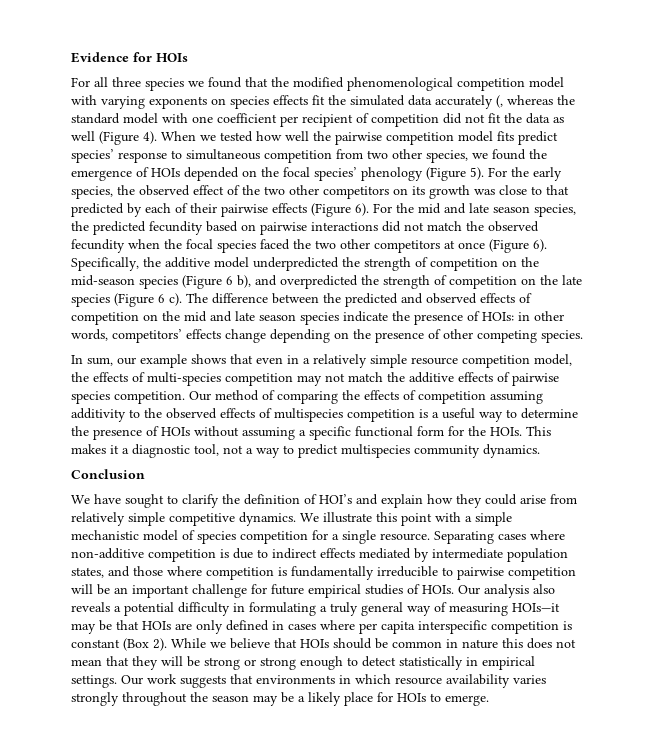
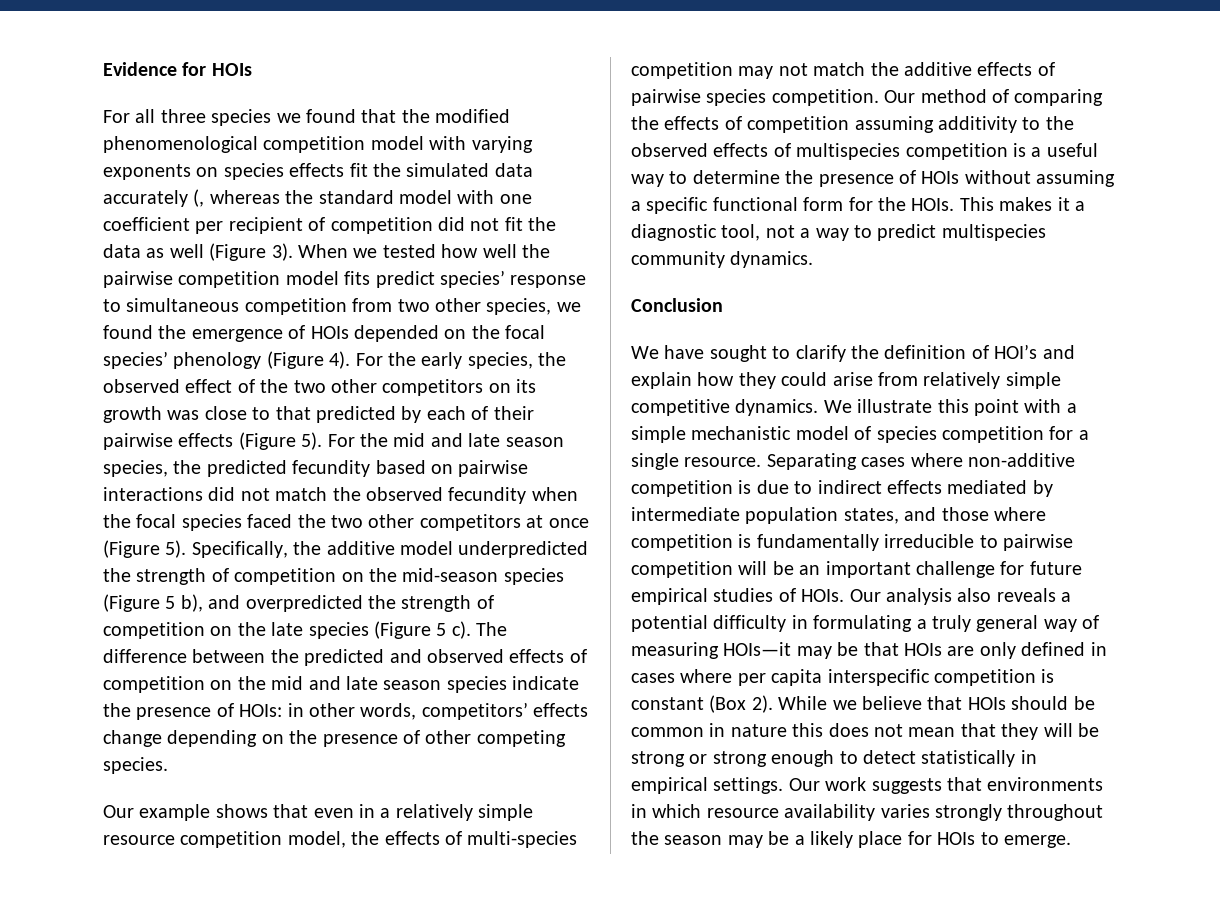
- For all three species we found that the modified phenomenological competition model with varying exponents on species effects fit the simulated data accurately (, whereas the standard model with one coefficient per recipient of competition did not fit the data as well (Figure 4).
+ For all three species we found that the modified phenomenological competition model with varying exponents on species effects fit the simulated data accurately (, whereas the standard model with one coefficient per recipient of competition did not fit the data as well (Figure 3).
- When we tested how well the pairwise competition model fits predict species’ response to simultaneous competition from two other species, we found the emergence of HOIs depended on the focal species’ phenology (Figure 5).
+ When we tested how well the pairwise competition model fits predict species’ response to simultaneous competition from two other species, we found the emergence of HOIs depended on the focal species’ phenology (Figure 4).
- For the early species, the observed effect of the two other competitors on its growth was close to that predicted by each of their pairwise effects (Figure 6).
+ For the early species, the observed effect of the two other competitors on its growth was close to that predicted by each of their pairwise effects (Figure 5).
- For the mid and late season species, the predicted fecundity based on pairwise interactions did not match the observed fecundity when the focal species faced the two other competitors at once (Figure 6).
+ For the mid and late season species, the predicted fecundity based on pairwise interactions did not match the observed fecundity when the focal species faced the two other competitors at once (Figure 5).
- Specifically, the additive model underpredicted the strength of competition on the mid-season species (Figure 6 b), and overpredicted the strength of competition on the late species (Figure 6 c).
+ Specifically, the additive model underpredicted the strength of competition on the mid-season species (Figure 5 b), and overpredicted the strength of competition on the late species (Figure 5 c).
- In sum, our example shows that even in a relatively simple resource competition model, the effects of multi-species competition may not match the additive effects of pairwise species competition.
+ Our example shows that even in a relatively simple resource competition model, the effects of multi-species competition may not match the additive effects of pairwise species competition.

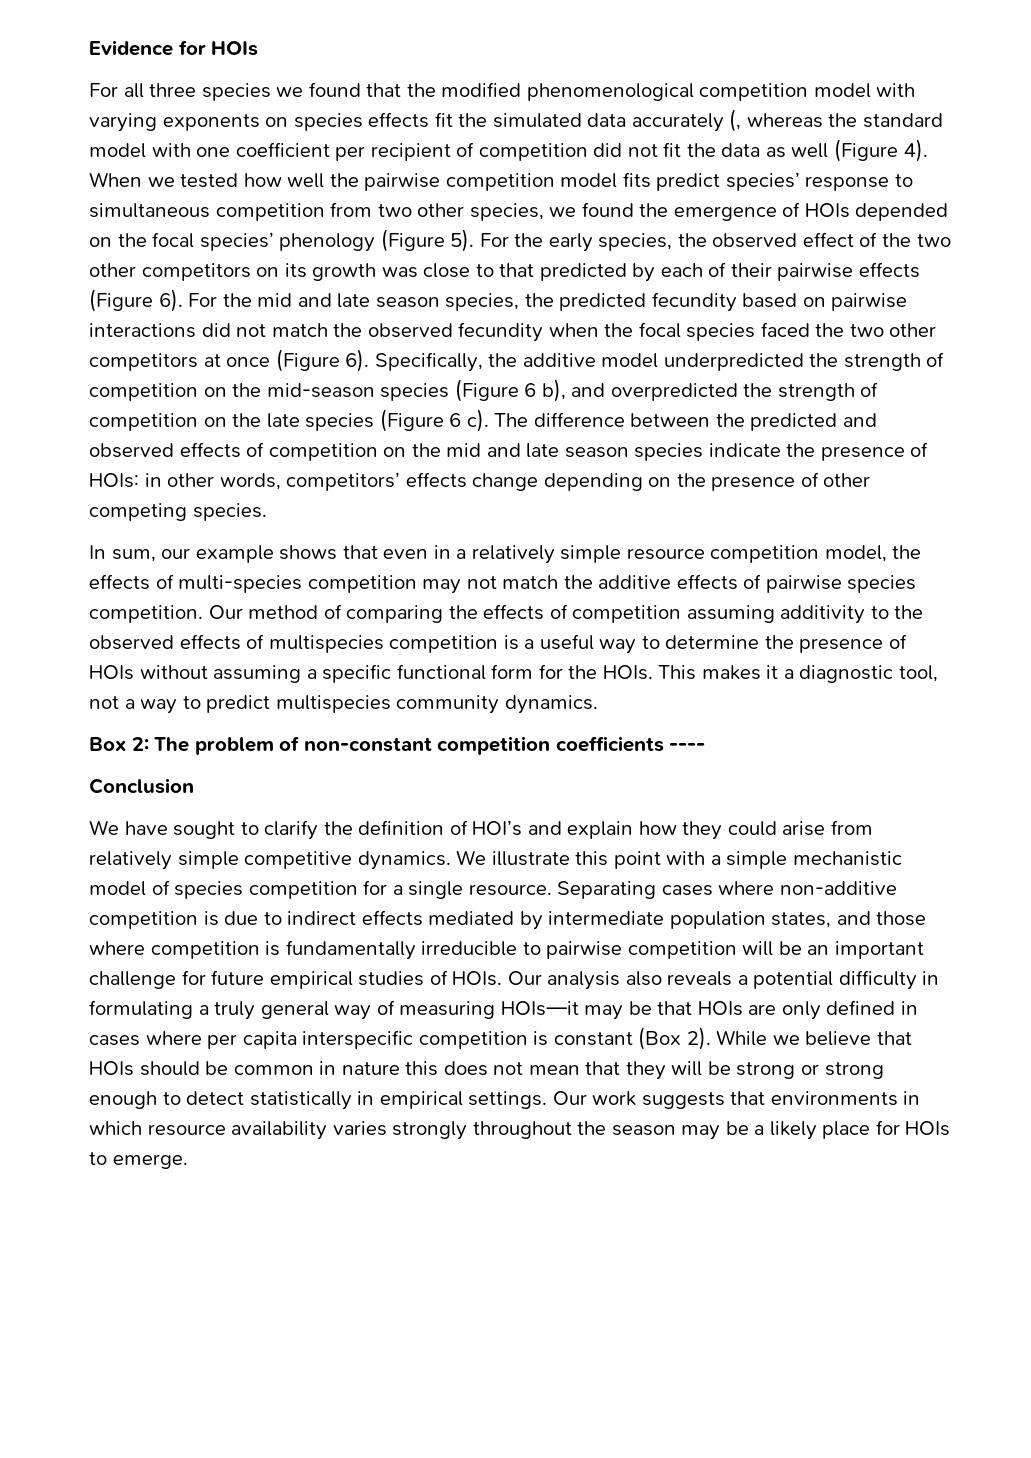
- For all three species we found that the modified phenomenological competition model with varying exponents on species effects fit the simulated data accurately (, whereas the standard model with one coefficient per recipient of competition did not fit the data as well (Figure 3).
+ For all three species we found that the modified phenomenological competition model with varying exponents on species effects fit the simulated data accurately (, whereas the standard model with one coefficient per recipient of competition did not fit the data as well (Figure 4).
- When we tested how well the pairwise competition model fits predict species’ response to simultaneous competition from two other species, we found the emergence of HOIs depended on the focal species’ phenology (Figure 4).
+ When we tested how well the pairwise competition model fits predict species’ response to simultaneous competition from two other species, we found the emergence of HOIs depended on the focal species’ phenology (Figure 5).
- For the early species, the observed effect of the two other competitors on its growth was close to that predicted by each of their pairwise effects (Figure 5).
+ For the early species, the observed effect of the two other competitors on its growth was close to that predicted by each of their pairwise effects (Figure 6).
- For the mid and late season species, the predicted fecundity based on pairwise interactions did not match the observed fecundity when the focal species faced the two other competitors at once (Figure 5).
+ For the mid and late season species, the predicted fecundity based on pairwise interactions did not match the observed fecundity when the focal species faced the two other competitors at once (Figure 6).
- Specifically, the additive model underpredicted the strength of competition on the mid-season species (Figure 5 b), and overpredicted the strength of competition on the late species (Figure 5 c).
+ Specifically, the additive model underpredicted the strength of competition on the mid-season species (Figure 6 b), and overpredicted the strength of competition on the late species (Figure 6 c).
- Our example shows that even in a relatively simple resource competition model, the effects of multi-species competition may not match the additive effects of pairwise species competition.
+ In sum, our example shows that even in a relatively simple resource competition model, the effects of multi-species competition may not match the additive effects of pairwise species competition.
+ Box 2: The problem of non-constant competition coefficients ----

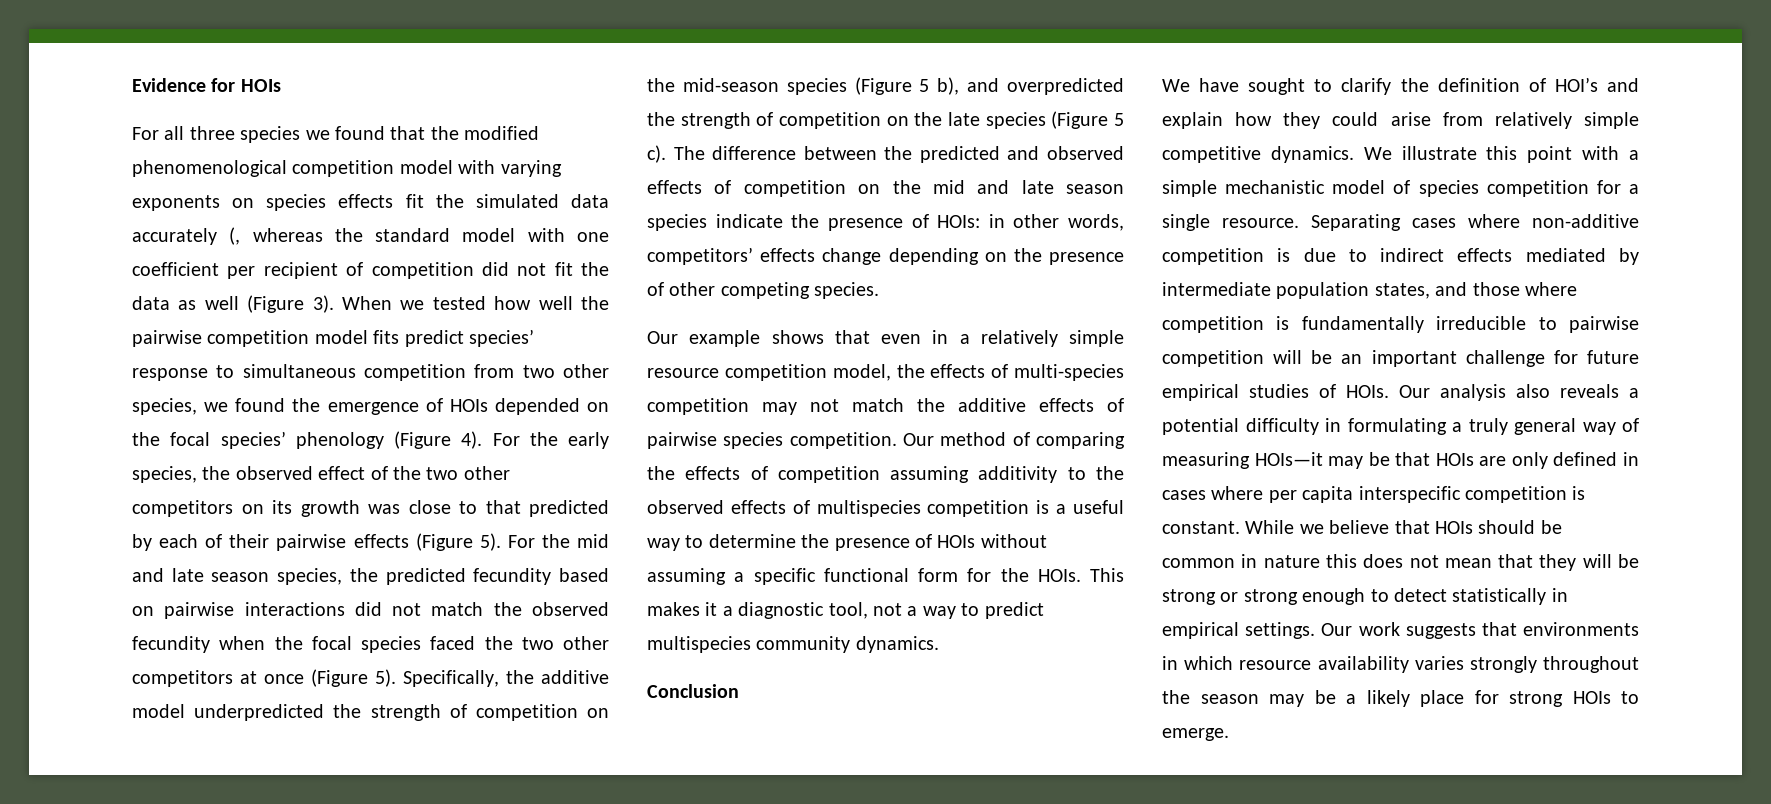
- For all three species we found that the modified phenomenological competition model with varying exponents on species effects fit the simulated data accurately (, whereas the standard model with one coefficient per recipient of competition did not fit the data as well (Figure 4).
+ For all three species we found that the modified phenomenological competition model with varying exponents on species effects fit the simulated data accurately (, whereas the standard model with one coefficient per recipient of competition did not fit the data as well (Figure 3).
- When we tested how well the pairwise competition model fits predict species’ response to simultaneous competition from two other species, we found the emergence of HOIs depended on the focal species’ phenology (Figure 5).
+ When we tested how well the pairwise competition model fits predict species’ response to simultaneous competition from two other species, we found the emergence of HOIs depended on the focal species’ phenology (Figure 4).
- For the early species, the observed effect of the two other competitors on its growth was close to that predicted by each of their pairwise effects (Figure 6).
+ For the early species, the observed effect of the two other competitors on its growth was close to that predicted by each of their pairwise effects (Figure 5).
- For the mid and late season species, the predicted fecundity based on pairwise interactions did not match the observed fecundity when the focal species faced the two other competitors at once (Figure 6).
+ For the mid and late season species, the predicted fecundity based on pairwise interactions did not match the observed fecundity when the focal species faced the two other competitors at once (Figure 5).
- Specifically, the additive model underpredicted the strength of competition on the mid-season species (Figure 6 b), and overpredicted the strength of competition on the late species (Figure 6 c).
+ Specifically, the additive model underpredicted the strength of competition on the mid-season species (Figure 5 b), and overpredicted the strength of competition on the late species (Figure 5 c).
- In sum, our example shows that even in a relatively simple resource competition model, the effects of multi-species competition may not match the additive effects of pairwise species competition.
+ Our example shows that even in a relatively simple resource competition model, the effects of multi-species competition may not match the additive effects of pairwise species competition.
- Box 2: The problem of non-constant competition coefficients ----
- Our analysis also reveals a potential difficulty in formulating a truly general way of measuring HOIs—it may be that HOIs are only defined in cases where per capita interspecific competition is constant (Box 2).
+ Our analysis also reveals a potential difficulty in formulating a truly general way of measuring HOIs—it may be that HOIs are only defined in cases where per capita interspecific competition is constant.
- Our work suggests that environments in which resource availability varies strongly throughout the season may be a likely place for HOIs to emerge.
+ Our work suggests that environments in which resource availability varies strongly throughout the season may be a likely place for strong HOIs to emerge.

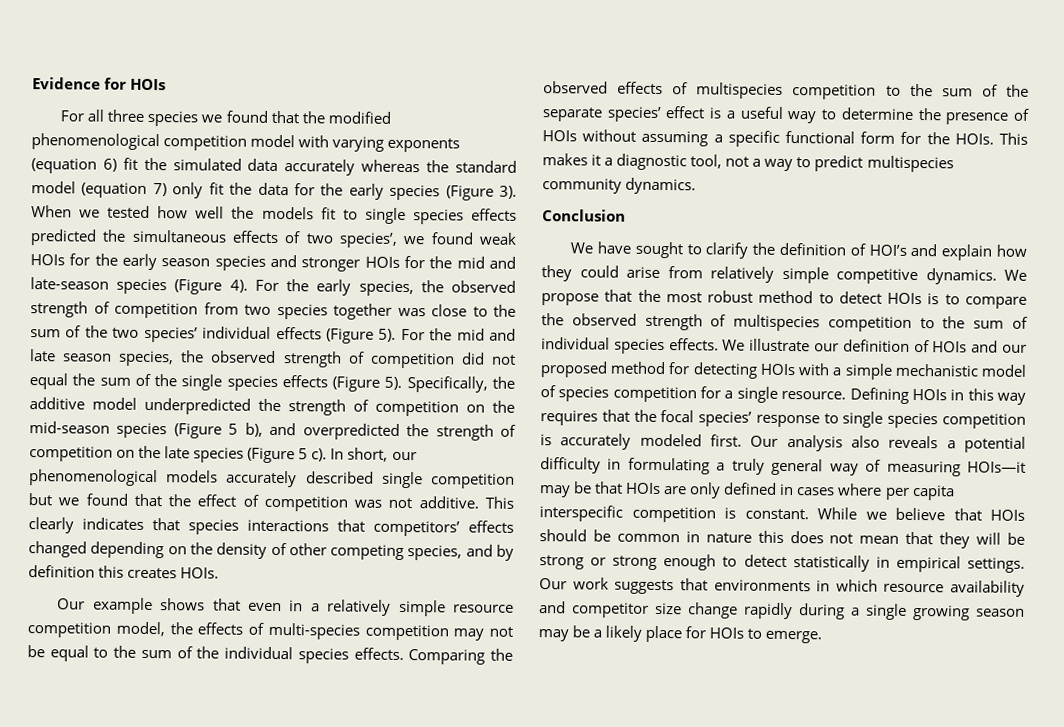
- For all three species we found that the modified phenomenological competition model with varying exponents on species effects fit the simulated data accurately (, whereas the standard model with one coefficient per recipient of competition did not fit the data as well (Figure 3).
+ For all three species we found that the modified phenomenological competition model with varying exponents (equation 6) fit the simulated data accurately whereas the standard model (equation 7) only fit the data for the early species (Figure 3).
- When we tested how well the pairwise competition model fits predict species’ response to simultaneous competition from two other species, we found the emergence of HOIs depended on the focal species’ phenology (Figure 4).
+ When we tested how well the models fit to single species effects predicted the simultaneous effects of two species’, we found weak HOIs for the early season species and stronger HOIs for the mid and late-season species (Figure 4).
- For the early species, the observed effect of the two other competitors on its growth was close to that predicted by each of their pairwise effects (Figure 5).
+ For the early species, the observed strength of competition from two species together was close to the sum of the two species’ individual effects (Figure 5).
- For the mid and late season species, the predicted fecundity based on pairwise interactions did not match the observed fecundity when the focal species faced the two other competitors at once (Figure 5).
+ For the mid and late season species, the observed strength of competition did not equal the sum of the single species effects (Figure 5).
- The difference between the predicted and observed effects of competition on the mid and late season species indicate the presence of HOIs: in other words, competitors’ effects change depending on the presence of other competing species.
+ In short, our phenomenological models accurately described single competition but we found that the effect of competition was not additive. This clearly indicates that species interactions that competitors’ effects changed depending on the density of other competing species, and by definition this creates HOIs.
- Our example shows that even in a relatively simple resource competition model, the effects of multi-species competition may not match the additive effects of pairwise species competition. Our method of comparing the effects of competition assuming additivity to the observed effects of multispecies competition is a useful way to determine the presence of HOIs without assuming a specific functional form for the HOIs.
+ Our example shows that even in a relatively simple resource competition model, the effects of multi-species competition may not be equal to the sum of the individual species effects. Comparing the observed effects of multispecies competition to the sum of the separate species’ effect is a useful way to determine the presence of HOIs without assuming a specific functional form for the HOIs.
- We illustrate this point with a simple mechanistic model of species competition for a single resource.
+ We propose that the most robust method to detect HOIs is to compare the observed strength of multispecies competition to the sum of individual species effects. We illustrate our definition of HOIs and our proposed method for detecting HOIs with a simple mechanistic model of species competition for a single resource.
- Separating cases where non-additive competition is due to indirect effects mediated by intermediate population states, and those where competition is fundamentally irreducible to pairwise competition will be an important challenge for future empirical studies of HOIs.
+ Defining HOIs in this way requires that the focal species’ response to single species competition is accurately modeled first.
- Our work suggests that environments in which resource availability varies strongly throughout the season may be a likely place for strong HOIs to emerge.
+ Our work suggests that environments in which resource availability and competitor size change rapidly during a single growing season may be a likely place for HOIs to emerge.

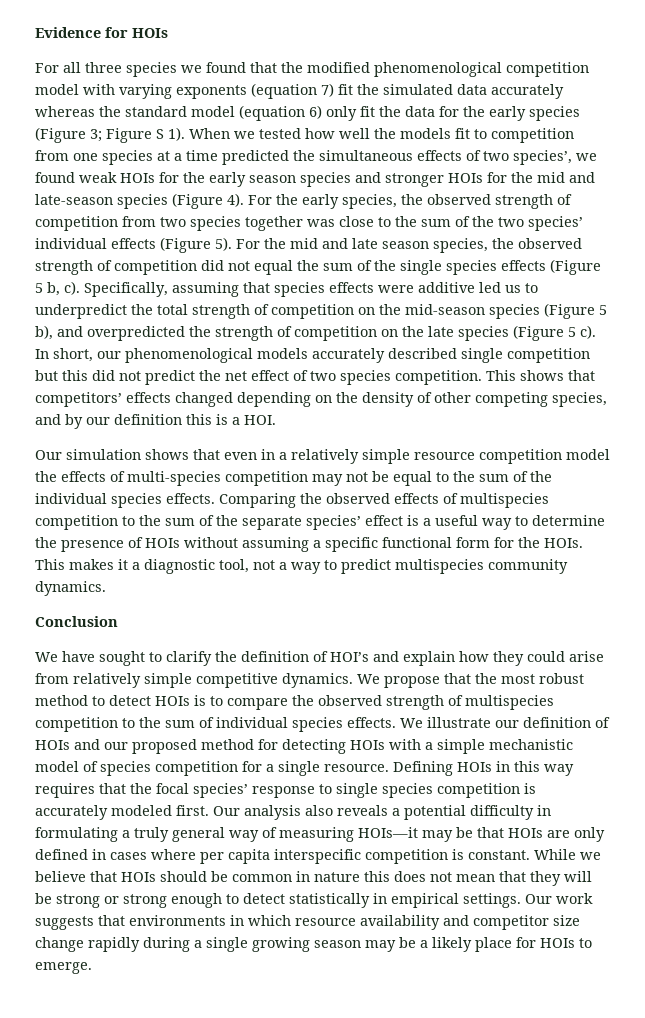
- For all three species we found that the modified phenomenological competition model with varying exponents (equation 6) fit the simulated data accurately whereas the standard model (equation 7) only fit the data for the early species (Figure 3).
+ For all three species we found that the modified phenomenological competition model with varying exponents (equation 7) fit the simulated data accurately whereas the standard model (equation 6) only fit the data for the early species (Figure 3; Figure S 1).
- When we tested how well the models fit to single species effects predicted the simultaneous effects of two species’, we found weak HOIs for the early season species and stronger HOIs for the mid and late-season species (Figure 4).
+ When we tested how well the models fit to competition from one species at a time predicted the simultaneous effects of two species’, we found weak HOIs for the early season species and stronger HOIs for the mid and late-season species (Figure 4).
- For the mid and late season species, the observed strength of competition did not equal the sum of the single species effects (Figure 5). Specifically, the additive model underpredicted the strength of competition on the mid-season species (Figure 5 b), and overpredicted the strength of competition on the late species (Figure 5 c).
+ For the mid and late season species, the observed strength of competition did not equal the sum of the single species effects (Figure 5 b, c). Specifically, assuming that species effects were additive led us to underpredict the total strength of competition on the mid-season species (Figure 5 b), and overpredicted the strength of competition on the late species (Figure 5 c).
- In short, our phenomenological models accurately described single competition but we found that the effect of competition was not additive. This clearly indicates that species interactions that competitors’ effects changed depending on the density of other competing species, and by definition this creates HOIs.
- Our example shows that even in a relatively simple resource competition model, the effects of multi-species competition may not be equal to the sum of the individual species effects.
+ In short, our phenomenological models accurately described single competition but this did not predict the net effect of two species competition. This shows that competitors’ effects changed depending on the density of other competing species, and by our definition this is a HOI.
+ Our simulation shows that even in a relatively simple resource competition model the effects of multi-species competition may not be equal to the sum of the individual species effects.

